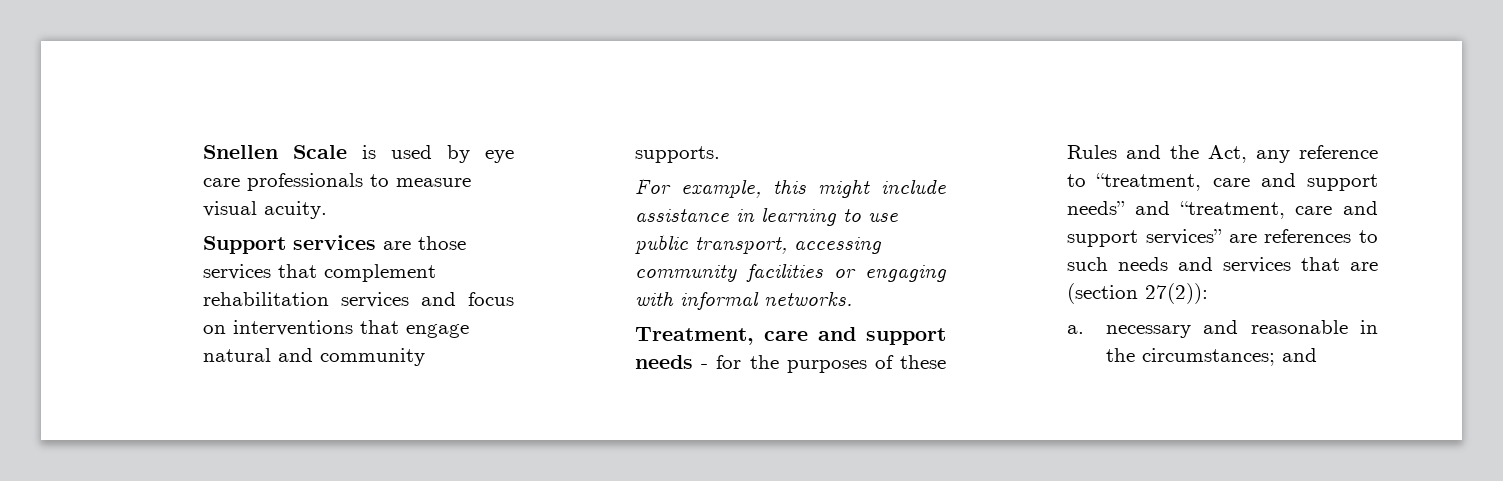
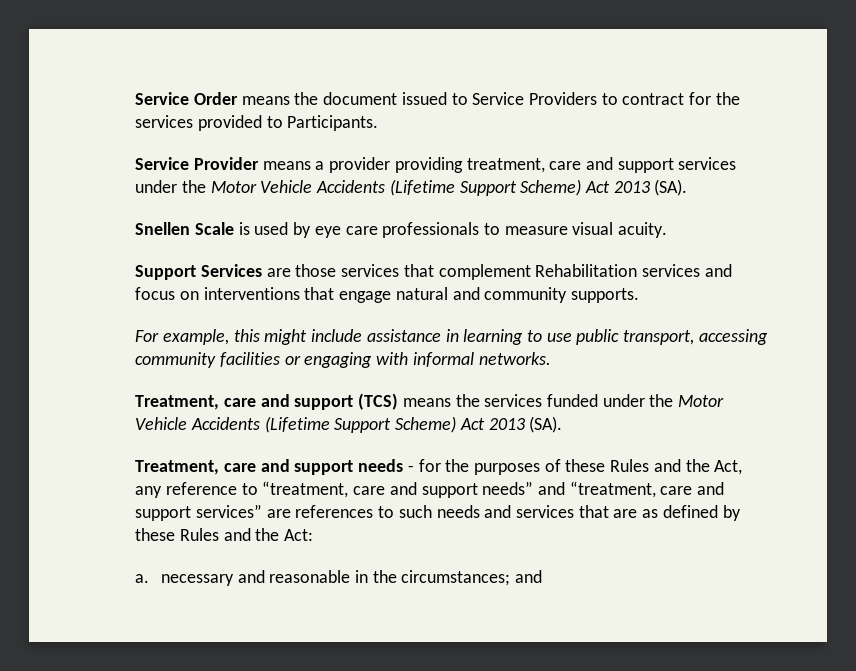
+ Service Order means the document issued to Service Providers to contract for the services provided to Participants.
+ Service Provider means a provider providing treatment, care and support services under the Motor Vehicle Accidents (Lifetime Support Scheme) Act 2013 (SA).
- Support services are those services that complement rehabilitation services and focus on interventions that engage natural and community supports.
+ Support Services are those services that complement Rehabilitation services and focus on interventions that engage natural and community supports.
+ Treatment, care and support (TCS) means the services funded under the Motor Vehicle Accidents (Lifetime Support Scheme) Act 2013 (SA).
- Treatment, care and support needs - for the purposes of these Rules and the Act, any reference to “treatment, care and support needs” and “treatment, care and support services” are references to such needs and services that are (section 27(2)):
+ Treatment, care and support needs - for the purposes of these Rules and the Act, any reference to “treatment, care and support needs” and “treatment, care and support services” are references to such needs and services that are as defined by these Rules and the Act:

